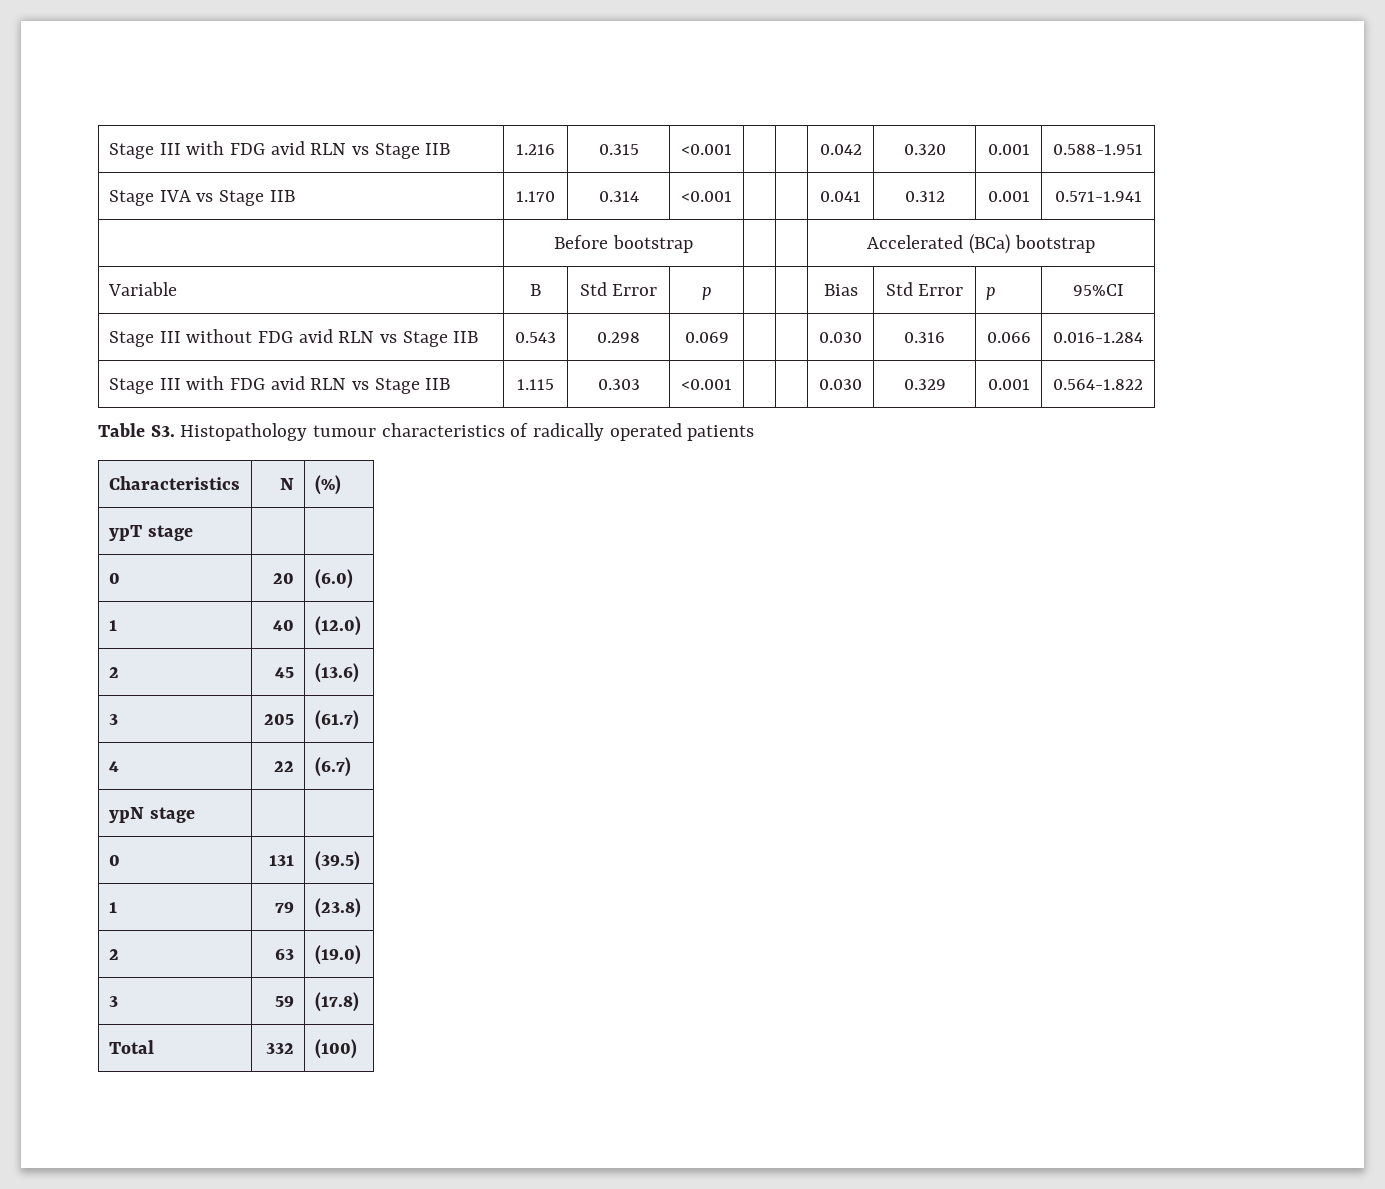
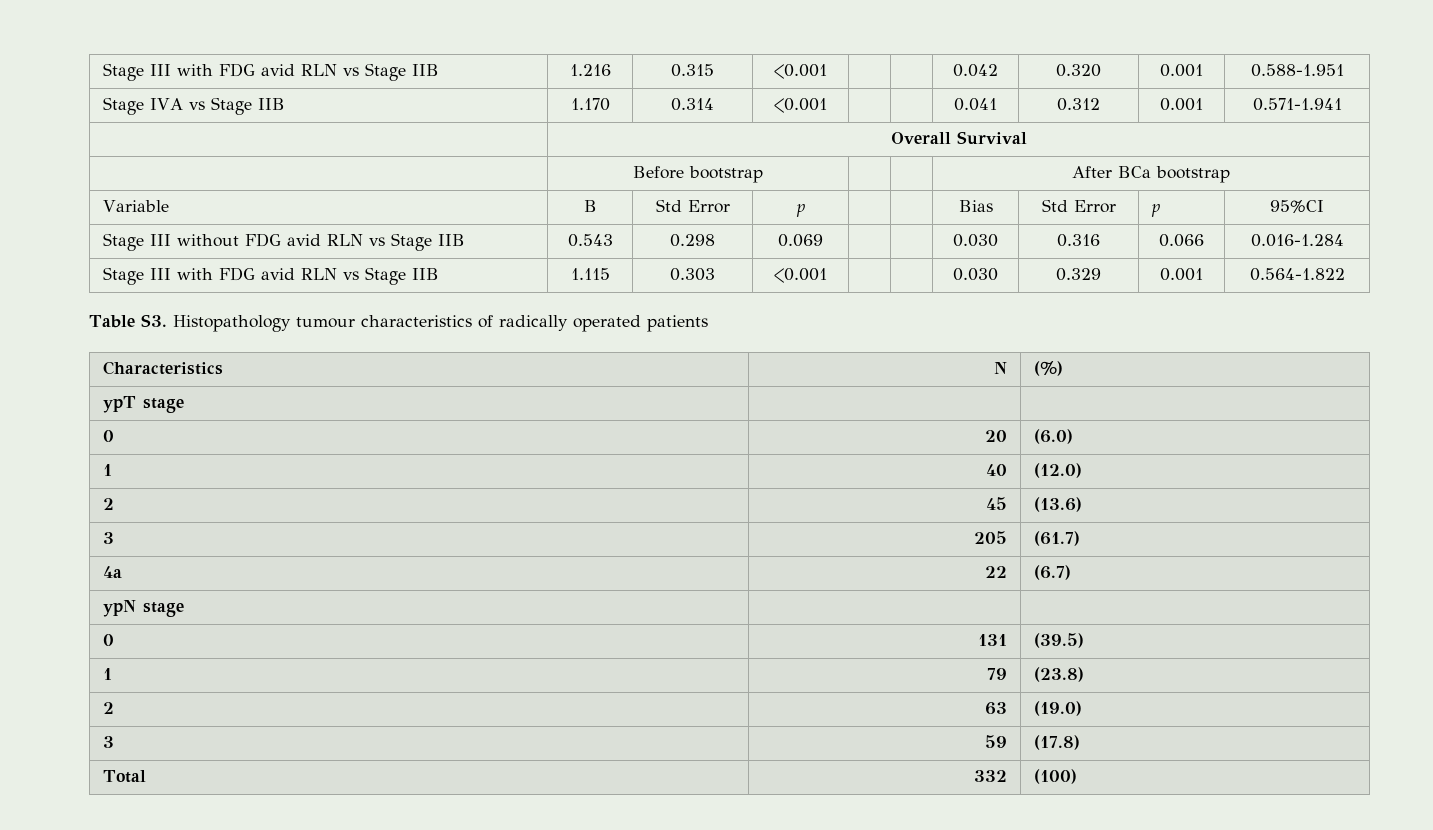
+ | Overall Survival
- | Before bootstrap | | | Accelerated (BCa) bootstrap
+ | Before bootstrap | | | After BCa bootstrap
- 4 | 22 | (6.7)
+ 4a | 22 | (6.7)

